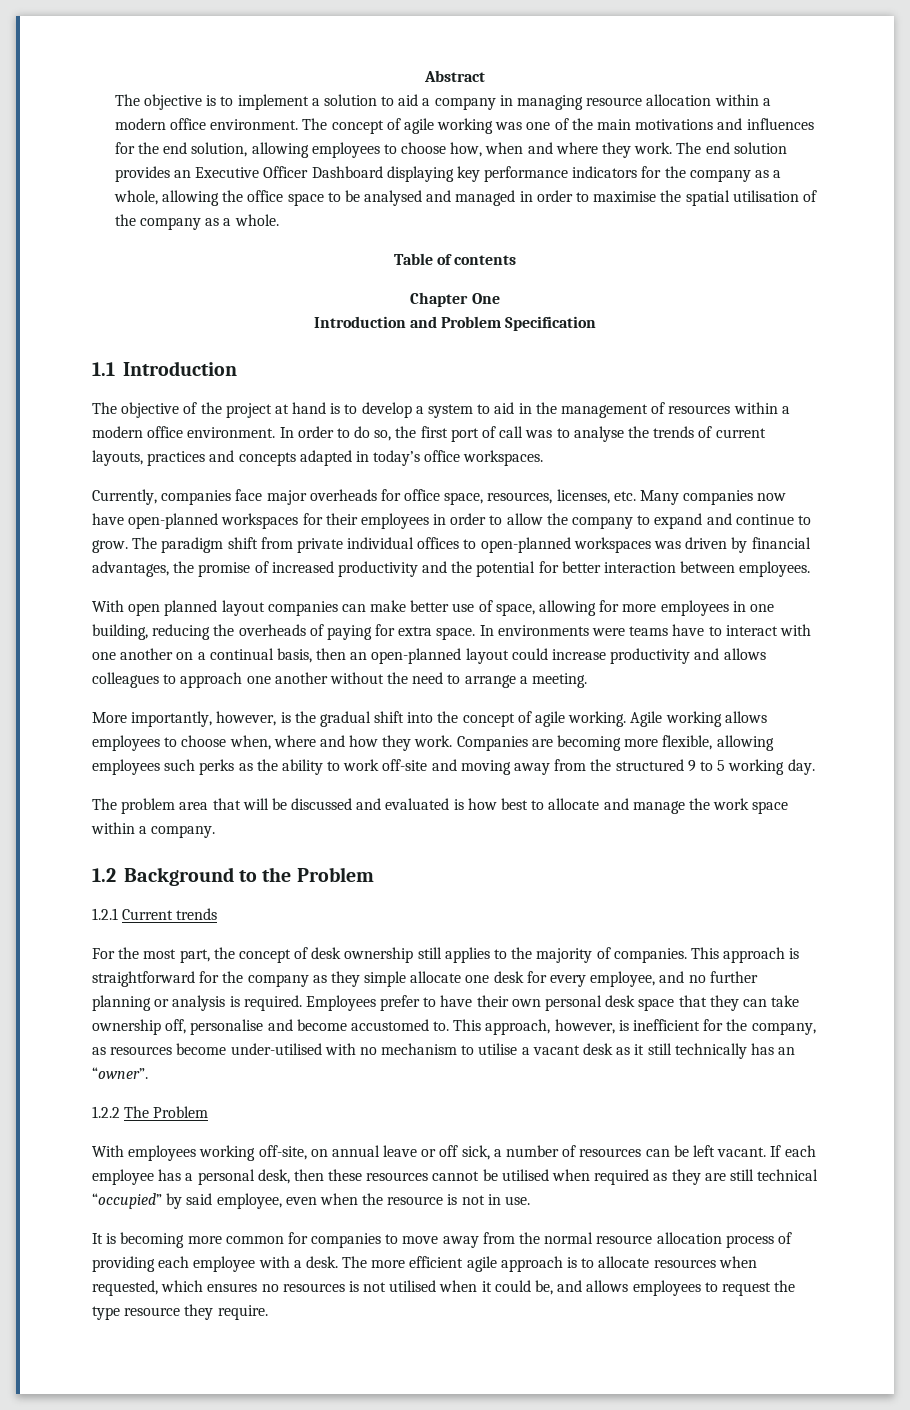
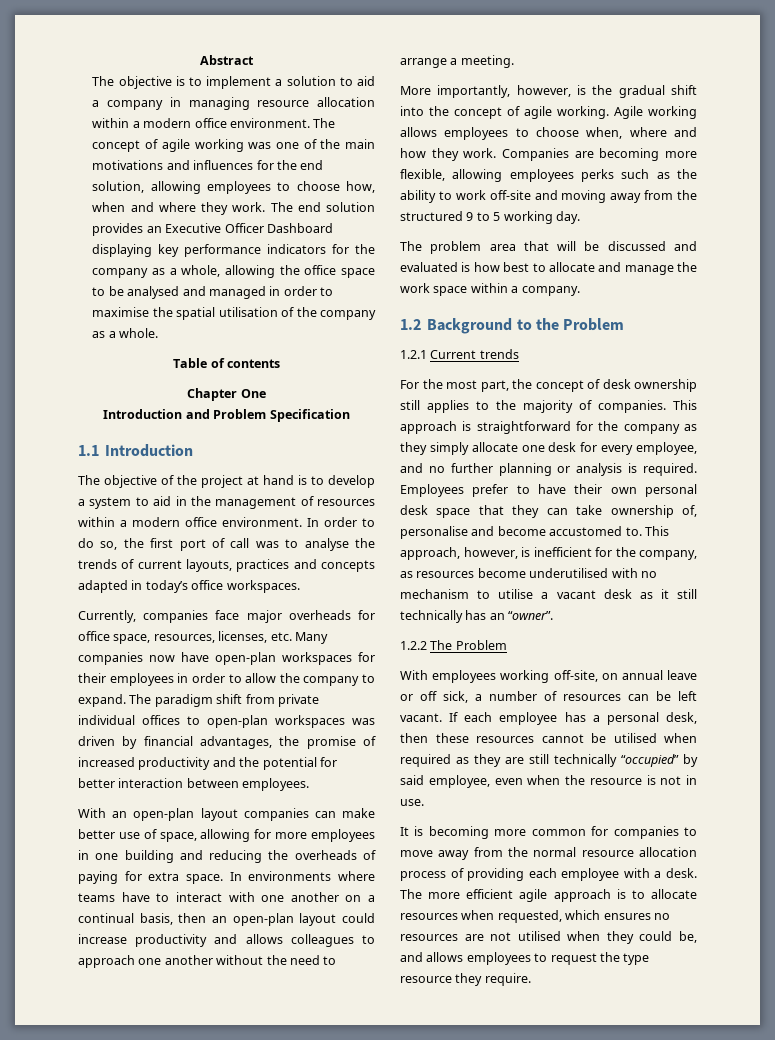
- Currently, companies face major overheads for office space, resources, licenses, etc. Many companies now have open-planned workspaces for their employees in order to allow the company to expand and continue to grow.
+ Currently, companies face major overheads for office space, resources, licenses, etc. Many companies now have open-plan workspaces for their employees in order to allow the company to expand.
- The paradigm shift from private individual offices to open-planned workspaces was driven by financial advantages, the promise of increased productivity and the potential for better interaction between employees.
+ The paradigm shift from private individual offices to open-plan workspaces was driven by financial advantages, the promise of increased productivity and the potential for better interaction between employees.
- With open planned layout companies can make better use of space, allowing for more employees in one building, reducing the overheads of paying for extra space.
+ With an open-plan layout companies can make better use of space, allowing for more employees in one building and reducing the overheads of paying for extra space.
- In environments were teams have to interact with one another on a continual basis, then an open-planned layout could increase productivity and allows colleagues to approach one another without the need to arrange a meeting.
+ In environments where teams have to interact with one another on a continual basis, then an open-plan layout could increase productivity and allows colleagues to approach one another without the need to arrange a meeting.
- Companies are becoming more flexible, allowing employees such perks as the ability to work off-site and moving away from the structured 9 to 5 working day.
+ Companies are becoming more flexible, allowing employees perks such as the ability to work off-site and moving away from the structured 9 to 5 working day.
- This approach is straightforward for the company as they simple allocate one desk for every employee, and no further planning or analysis is required.
+ This approach is straightforward for the company as they simply allocate one desk for every employee, and no further planning or analysis is required.
- Employees prefer to have their own personal desk space that they can take ownership off, personalise and become accustomed to.
+ Employees prefer to have their own personal desk space that they can take ownership of, personalise and become accustomed to.
- This approach, however, is inefficient for the company, as resources become under-utilised with no mechanism to utilise a vacant desk as it still technically has an “owner”.
+ This approach, however, is inefficient for the company, as resources become underutilised with no mechanism to utilise a vacant desk as it still technically has an “owner”.
- If each employee has a personal desk, then these resources cannot be utilised when required as they are still technical “occupied” by said employee, even when the resource is not in use.
+ If each employee has a personal desk, then these resources cannot be utilised when required as they are still technically “occupied” by said employee, even when the resource is not in use.
- The more efficient agile approach is to allocate resources when requested, which ensures no resources is not utilised when it could be, and allows employees to request the type resource they require.
+ The more efficient agile approach is to allocate resources when requested, which ensures no resources are not utilised when they could be, and allows employees to request the type resource they require.

